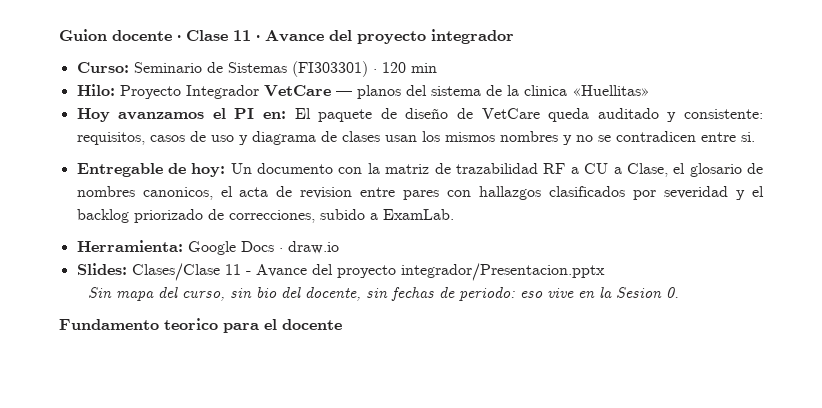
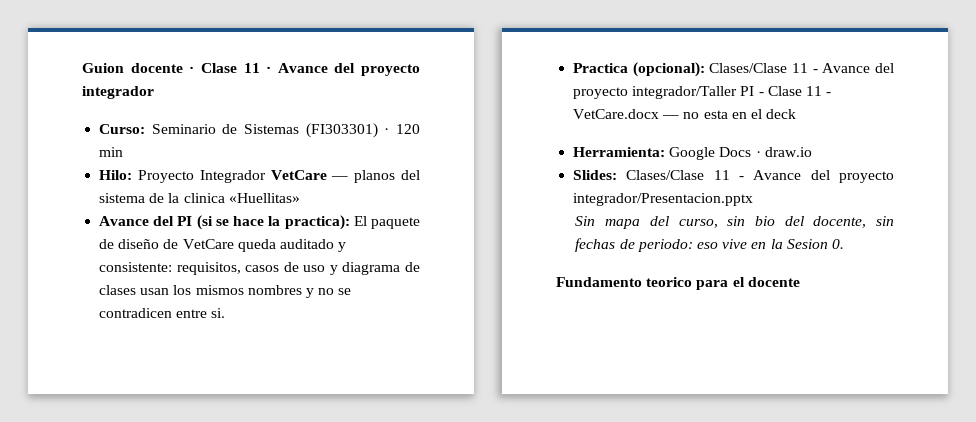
- Hoy avanzamos el PI en: El paquete de diseño de VetCare queda auditado y consistente: requisitos, casos de uso y diagrama de clases usan los mismos nombres y no se contradicen entre si.
+ Avance del PI (si se hace la practica): El paquete de diseño de VetCare queda auditado y consistente: requisitos, casos de uso y diagrama de clases usan los mismos nombres y no se contradicen entre si.
- Entregable de hoy: Un documento con la matriz de trazabilidad RF a CU a Clase, el glosario de nombres canonicos, el acta de revision entre pares con hallazgos clasificados por severidad y el backlog priorizado de correcciones, subido a ExamLab.
+ Practica (opcional): Clases/Clase 11 - Avance del proyecto integrador/Taller PI - Clase 11 - VetCare.docx — no esta en el deck

